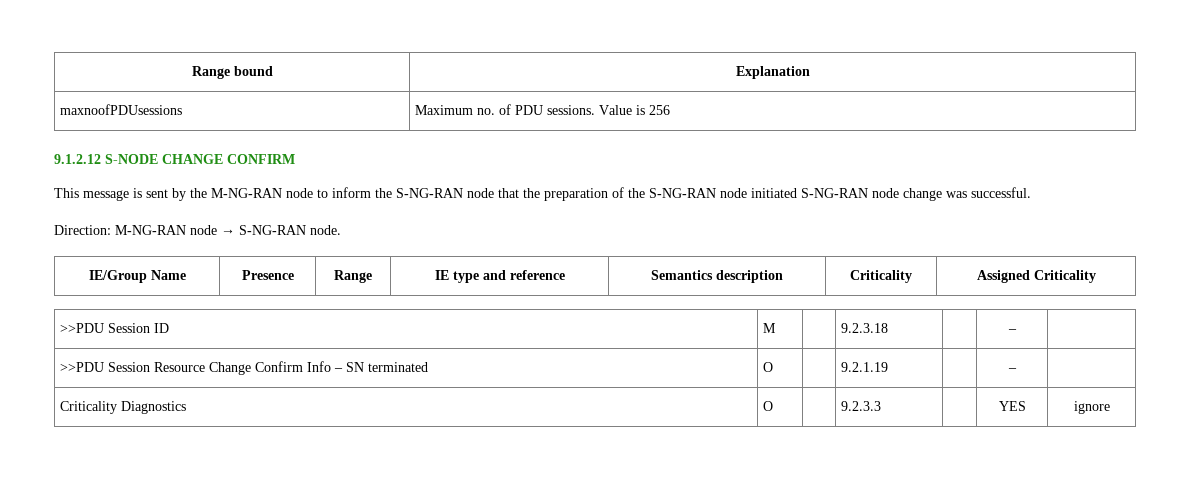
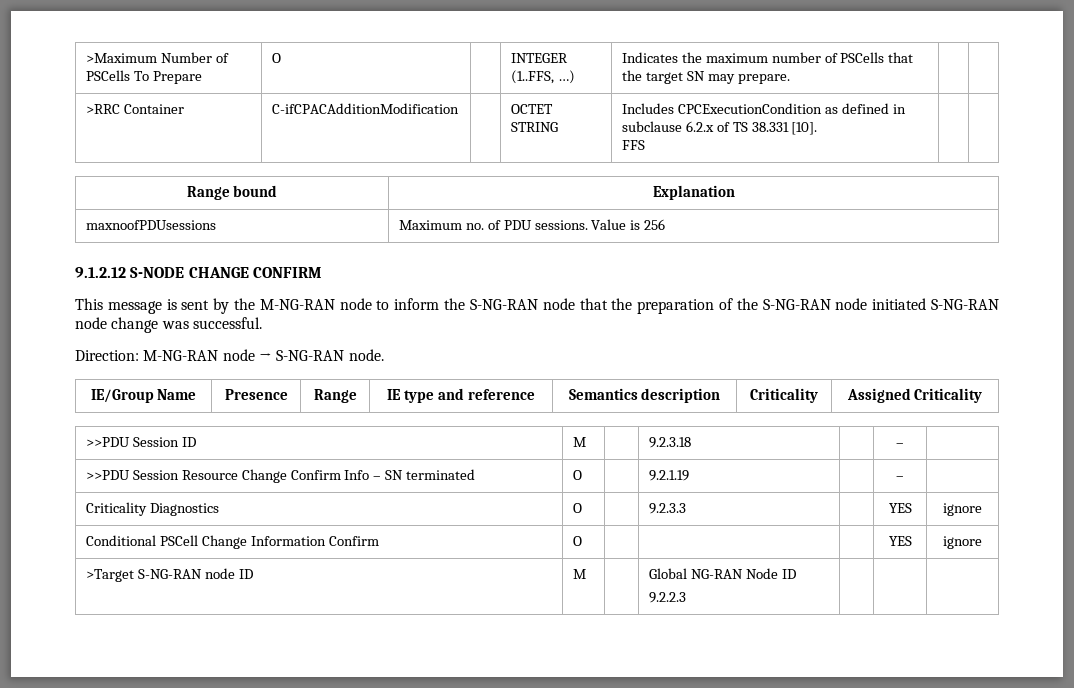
+ >Maximum Number of PSCells To Prepare | O | | INTEGER (1..FFS, …) | Indicates the maximum number of PSCells that the target SN may prepare. | |
+ >RRC Container | C-ifCPACAdditionModification | | OCTET STRING | Includes CPCExecutionCondition as defined in subclause 6.2.x of TS 38.331 [10].
+ FFS | |
+ Conditional PSCell Change Information Confirm | O | | | | YES | ignore
+ >Target S-NG-RAN node ID | M | | Global NG-RAN Node ID
+ 9.2.2.3 | | |

